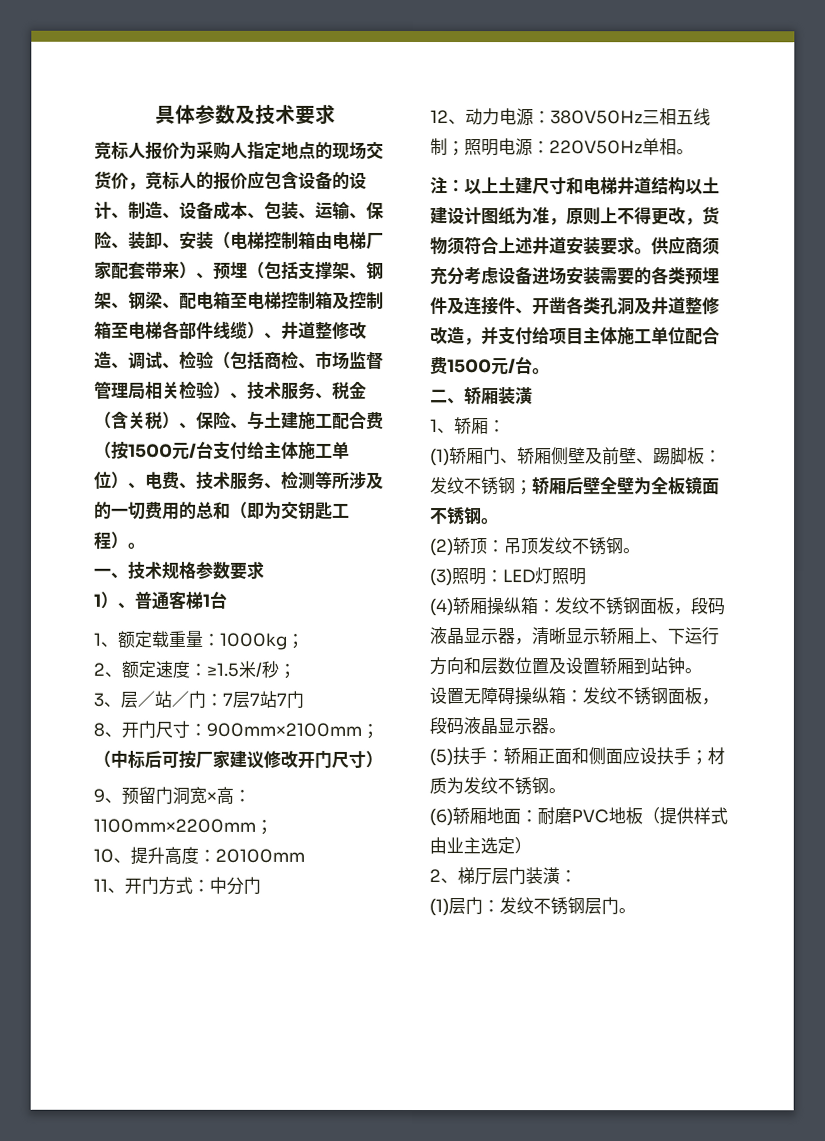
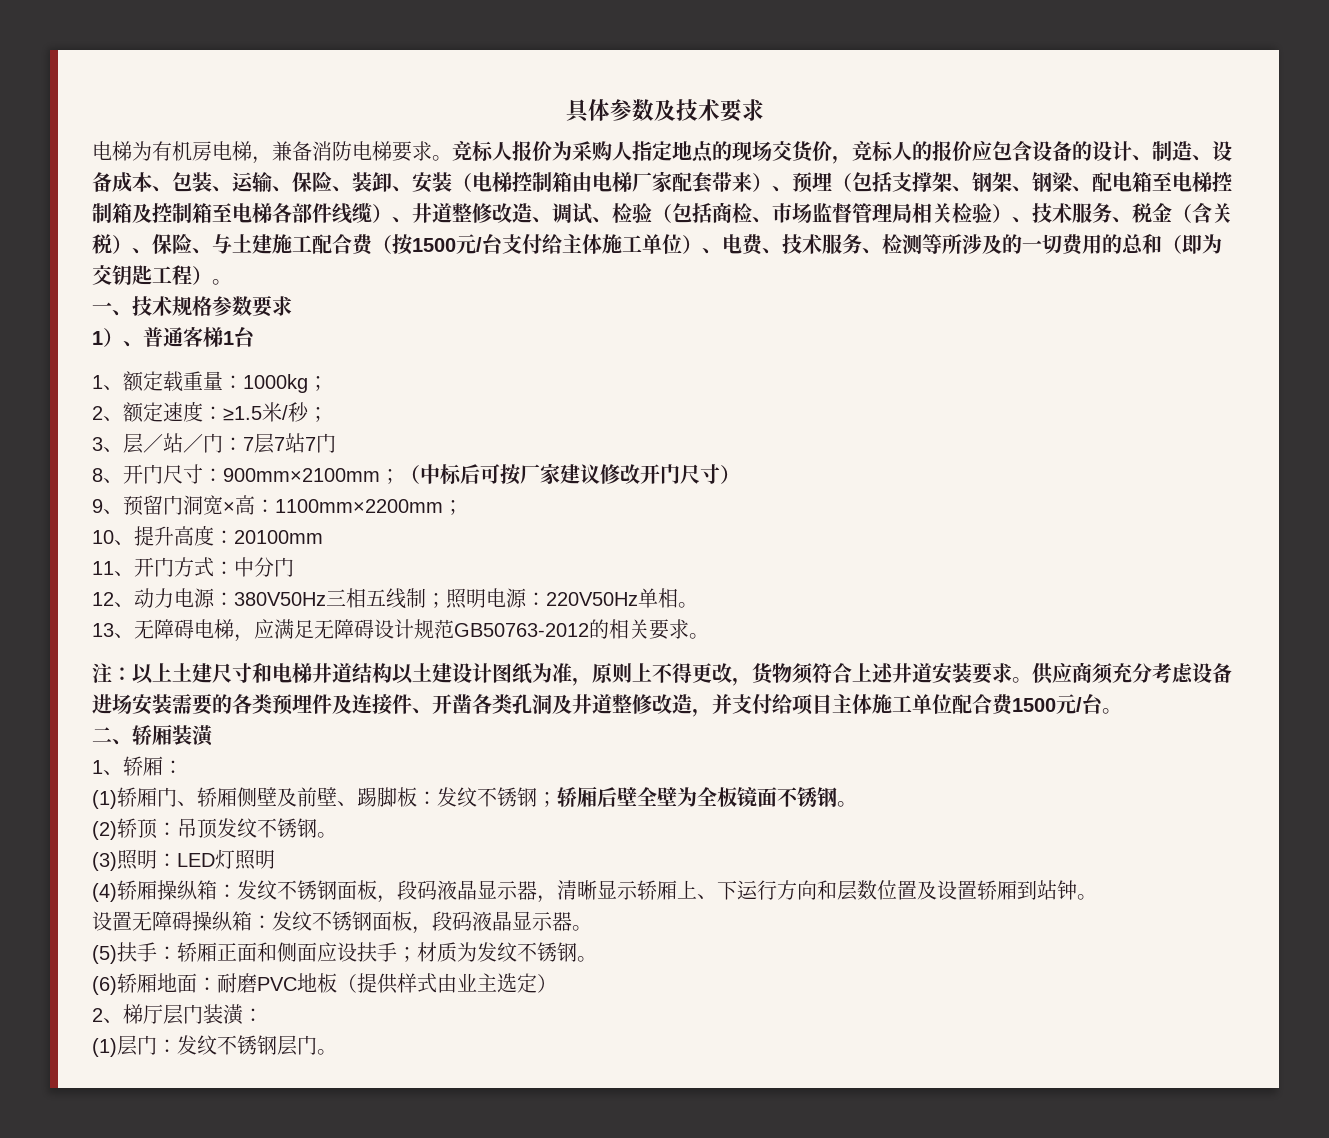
+ 电梯为有机房电梯，兼备消防电梯要求。
+ 13、无障碍电梯，应满足无障碍设计规范GB50763-2012的相关要求。

